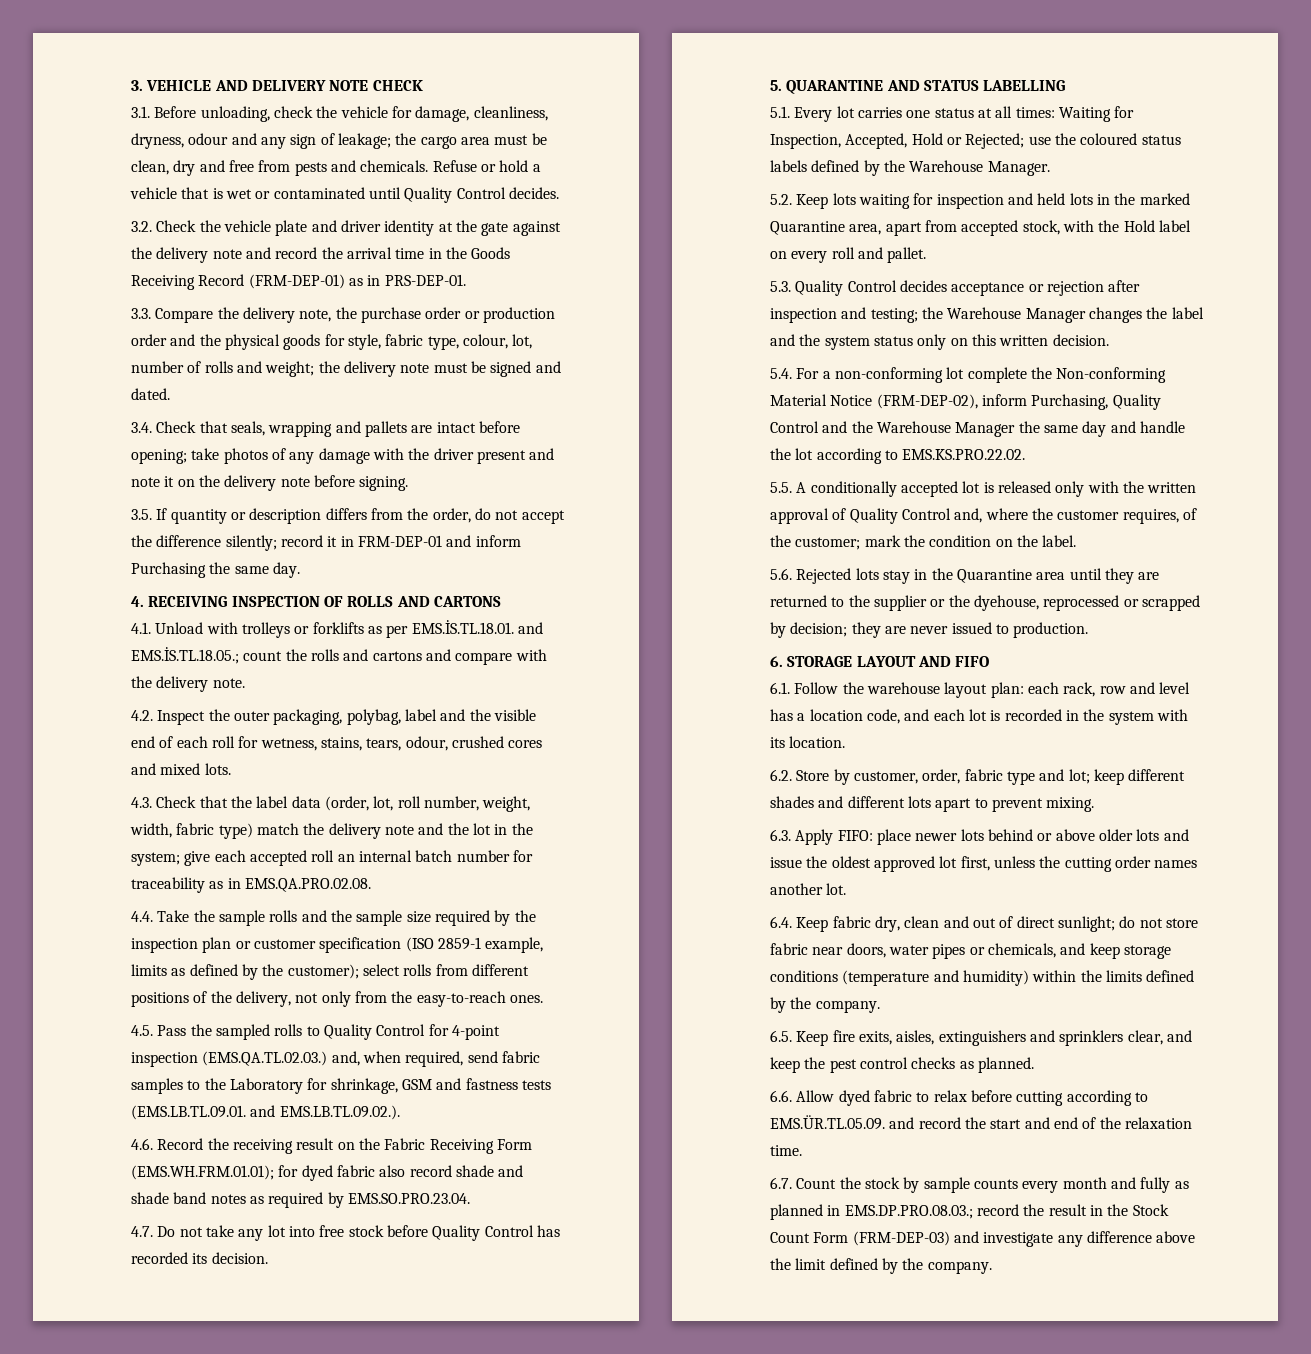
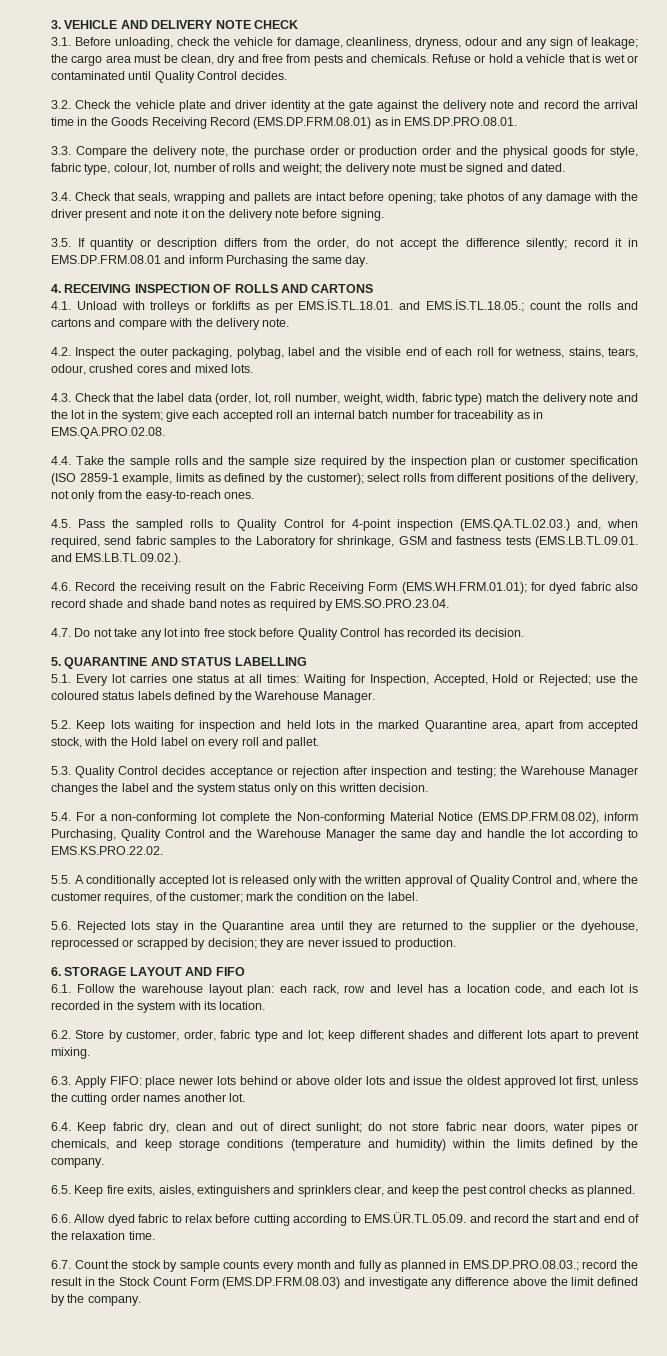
- 3.2. Check the vehicle plate and driver identity at the gate against the delivery note and record the arrival time in the Goods Receiving Record (FRM-DEP-01) as in PRS-DEP-01.
+ 3.2. Check the vehicle plate and driver identity at the gate against the delivery note and record the arrival time in the Goods Receiving Record (EMS.DP.FRM.08.01) as in EMS.DP.PRO.08.01.
- 3.5. If quantity or description differs from the order, do not accept the difference silently; record it in FRM-DEP-01 and inform Purchasing the same day.
+ 3.5. If quantity or description differs from the order, do not accept the difference silently; record it in EMS.DP.FRM.08.01 and inform Purchasing the same day.
- 5.4. For a non-conforming lot complete the Non-conforming Material Notice (FRM-DEP-02), inform Purchasing, Quality Control and the Warehouse Manager the same day and handle the lot according to EMS.KS.PRO.22.02.
+ 5.4. For a non-conforming lot complete the Non-conforming Material Notice (EMS.DP.FRM.08.02), inform Purchasing, Quality Control and the Warehouse Manager the same day and handle the lot according to EMS.KS.PRO.22.02.
- 6.7. Count the stock by sample counts every month and fully as planned in EMS.DP.PRO.08.03.; record the result in the Stock Count Form (FRM-DEP-03) and investigate any difference above the limit defined by the company.
+ 6.7. Count the stock by sample counts every month and fully as planned in EMS.DP.PRO.08.03.; record the result in the Stock Count Form (EMS.DP.FRM.08.03) and investigate any difference above the limit defined by the company.

